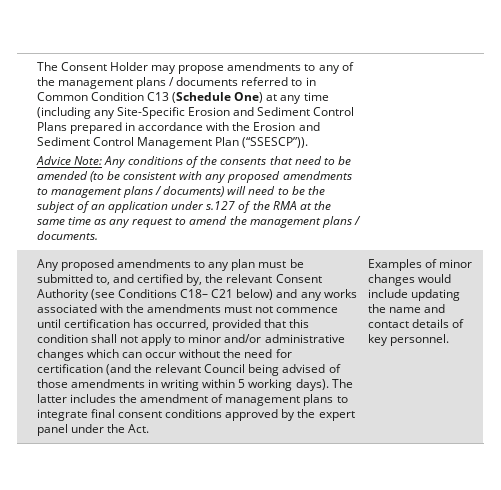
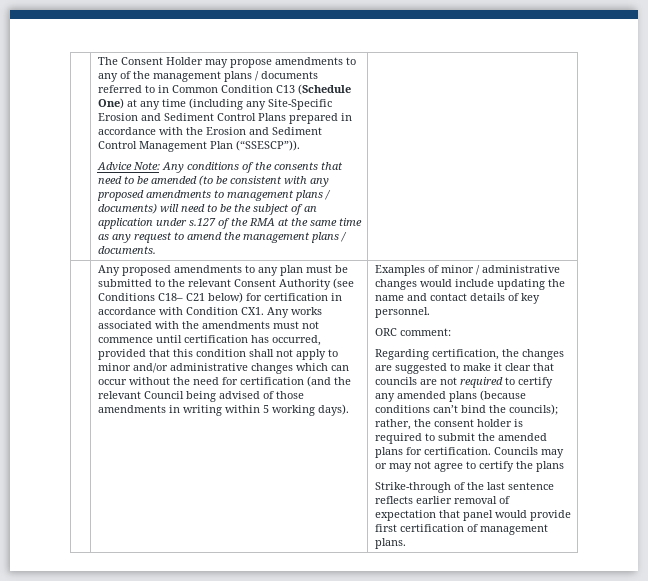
- Any proposed amendments to any plan must be submitted to, and certified by, the relevant Consent Authority (see Conditions C18– C21 below) and any works associated with the amendments must not commence until certification has occurred, provided that this condition shall not apply to minor and/or administrative changes which can occur without the need for certification (and the relevant Council being advised of those amendments in writing within 5 working days). The latter includes the amendment of management plans to integrate final consent conditions approved by the expert panel under the Act.
+ Any proposed amendments to any plan must be submitted to the relevant Consent Authority (see Conditions C18– C21 below) for certification in accordance with Condition CX1. Any works associated with the amendments must not commence until certification has occurred, provided that this condition shall not apply to minor and/or administrative changes which can occur without the need for certification (and the relevant Council being advised of those amendments in writing within 5 working days).
- Examples of minor changes would include updating the name and contact details of key personnel.
+ Examples of minor / administrative changes would include updating the name and contact details of key personnel.
+ ORC comment:
+ Regarding certification, the changes are suggested to make it clear that councils are not required to certify any amended plans (because conditions can’t bind the councils); rather, the consent holder is required to submit the amended plans for certification. Councils may or may not agree to certify the plans
+ Strike-through of the last sentence reflects earlier removal of expectation that panel would provide first certification of management plans.

